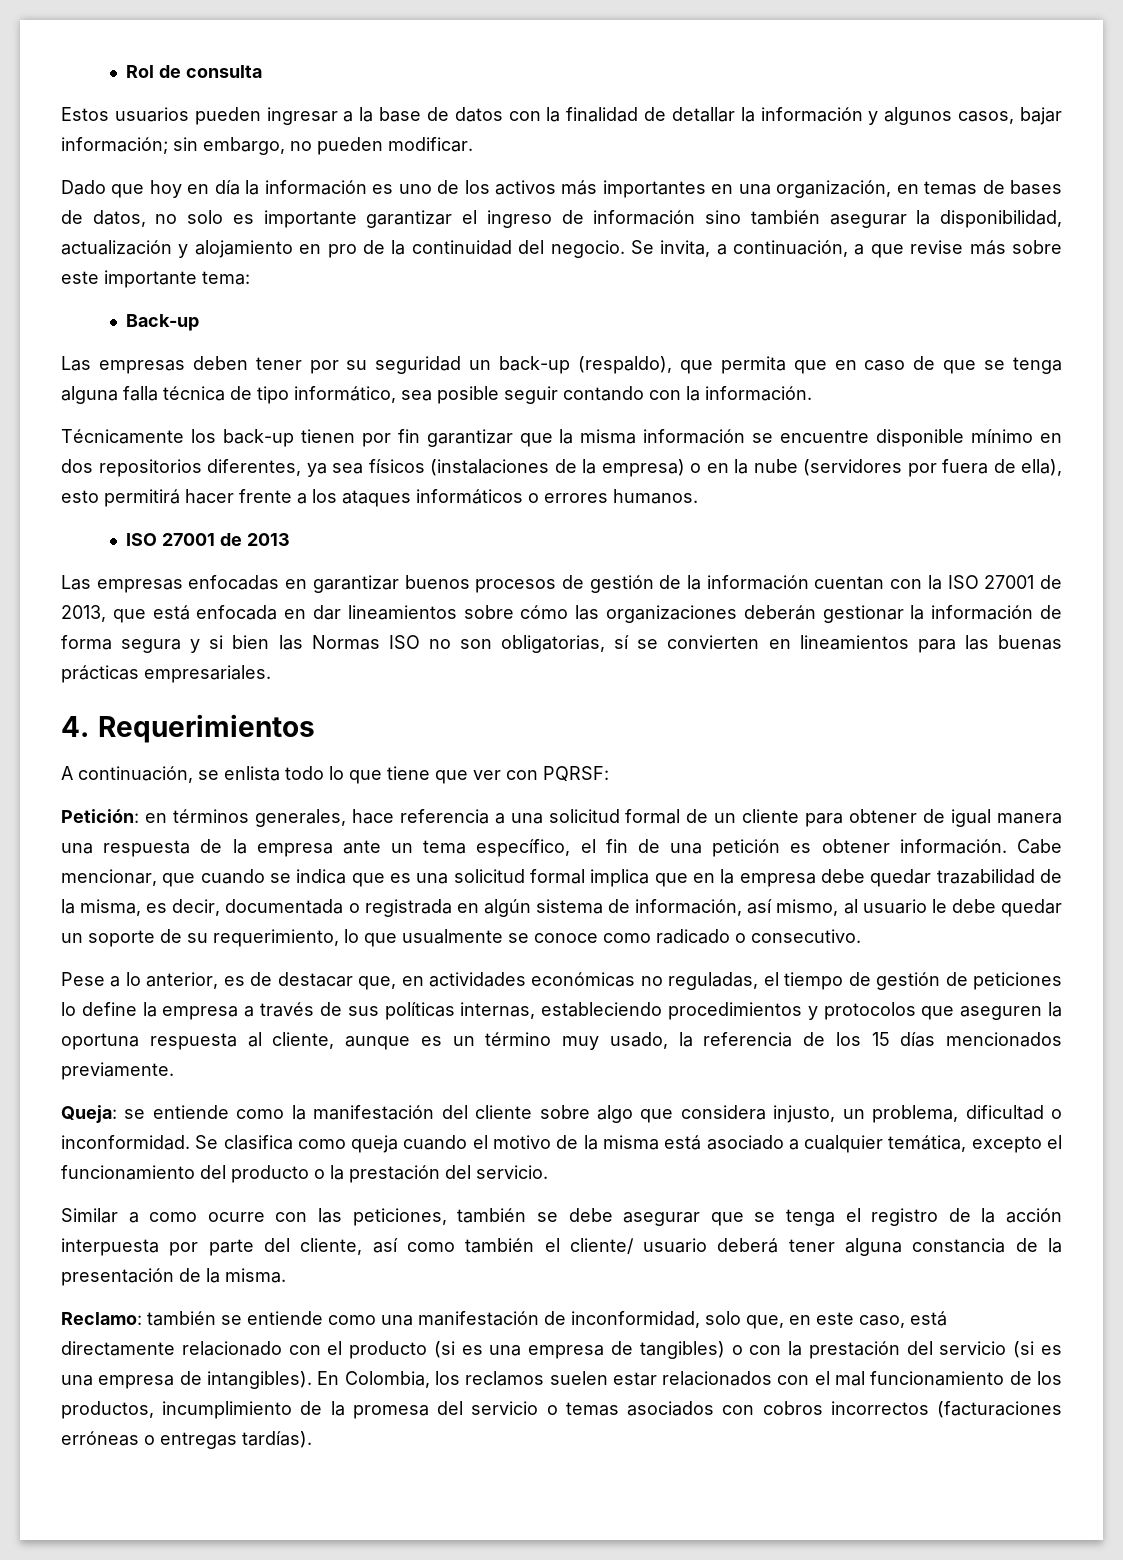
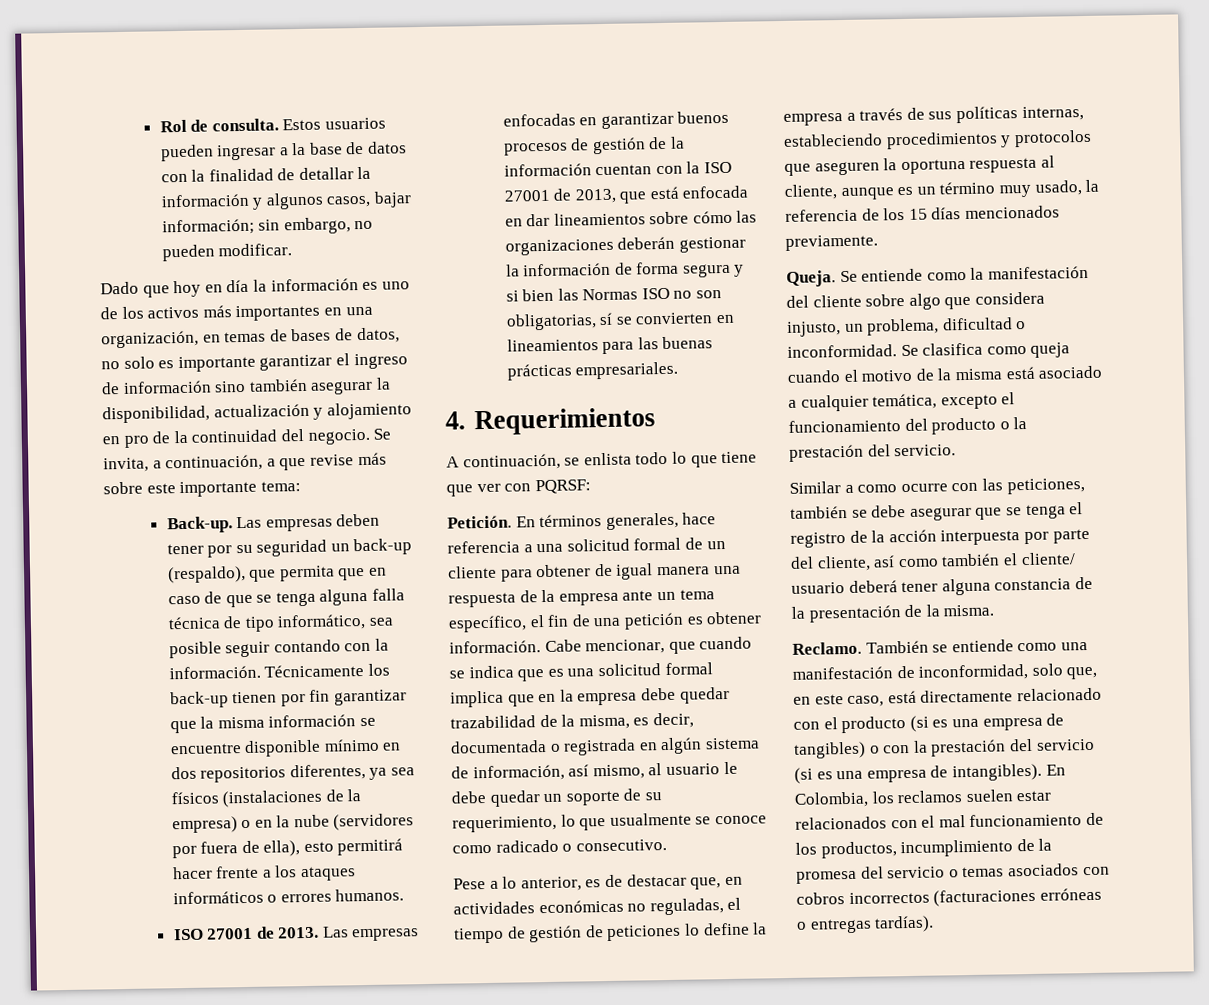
- Rol de consulta
- Estos usuarios pueden ingresar a la base de datos con la finalidad de detallar la información y algunos casos, bajar información; sin embargo, no pueden modificar.
+ Rol de consulta. Estos usuarios pueden ingresar a la base de datos con la finalidad de detallar la información y algunos casos, bajar información; sin embargo, no pueden modificar.
- Back-up
- Las empresas deben tener por su seguridad un back-up (respaldo), que permita que en caso de que se tenga alguna falla técnica de tipo informático, sea posible seguir contando con la información.
- Técnicamente los back-up tienen por fin garantizar que la misma información se encuentre disponible mínimo en dos repositorios diferentes, ya sea físicos (instalaciones de la empresa) o en la nube (servidores por fuera de ella), esto permitirá hacer frente a los ataques informáticos o errores humanos.
+ Back-up. Las empresas deben tener por su seguridad un back-up (respaldo), que permita que en caso de que se tenga alguna falla técnica de tipo informático, sea posible seguir contando con la información. Técnicamente los back-up tienen por fin garantizar que la misma información se encuentre disponible mínimo en dos repositorios diferentes, ya sea físicos (instalaciones de la empresa) o en la nube (servidores por fuera de ella), esto permitirá hacer frente a los ataques informáticos o errores humanos.
- ISO 27001 de 2013
- Las empresas enfocadas en garantizar buenos procesos de gestión de la información cuentan con la ISO 27001 de 2013, que está enfocada en dar lineamientos sobre cómo las organizaciones deberán gestionar la información de forma segura y si bien las Normas ISO no son obligatorias, sí se convierten en lineamientos para las buenas prácticas empresariales.
+ ISO 27001 de 2013. Las empresas enfocadas en garantizar buenos procesos de gestión de la información cuentan con la ISO 27001 de 2013, que está enfocada en dar lineamientos sobre cómo las organizaciones deberán gestionar la información de forma segura y si bien las Normas ISO no son obligatorias, sí se convierten en lineamientos para las buenas prácticas empresariales.
- Petición: en términos generales, hace referencia a una solicitud formal de un cliente para obtener de igual manera una respuesta de la empresa ante un tema específico, el fin de una petición es obtener información.
+ Petición. En términos generales, hace referencia a una solicitud formal de un cliente para obtener de igual manera una respuesta de la empresa ante un tema específico, el fin de una petición es obtener información.
- Queja: se entiende como la manifestación del cliente sobre algo que considera injusto, un problema, dificultad o inconformidad.
+ Queja. Se entiende como la manifestación del cliente sobre algo que considera injusto, un problema, dificultad o inconformidad.
- Reclamo: también se entiende como una manifestación de inconformidad, solo que, en este caso, está directamente relacionado con el producto (si es una empresa de tangibles) o con la prestación del servicio (si es una empresa de intangibles).
+ Reclamo. También se entiende como una manifestación de inconformidad, solo que, en este caso, está directamente relacionado con el producto (si es una empresa de tangibles) o con la prestación del servicio (si es una empresa de intangibles).

